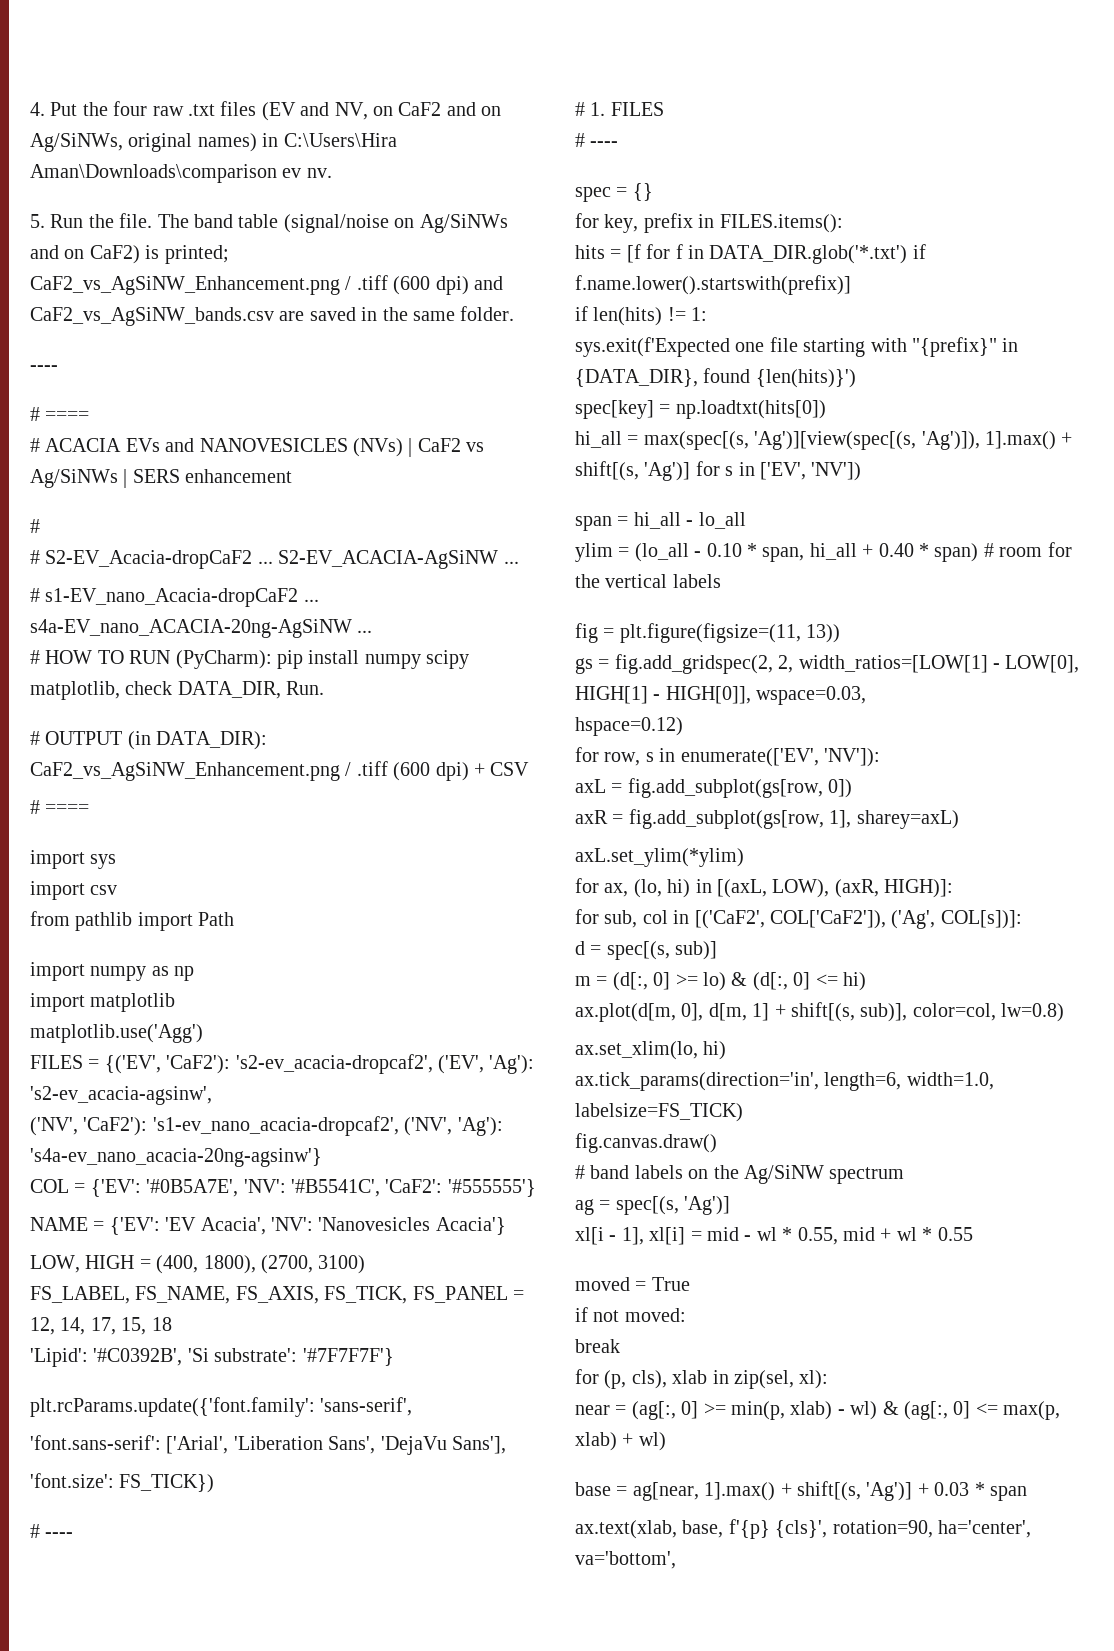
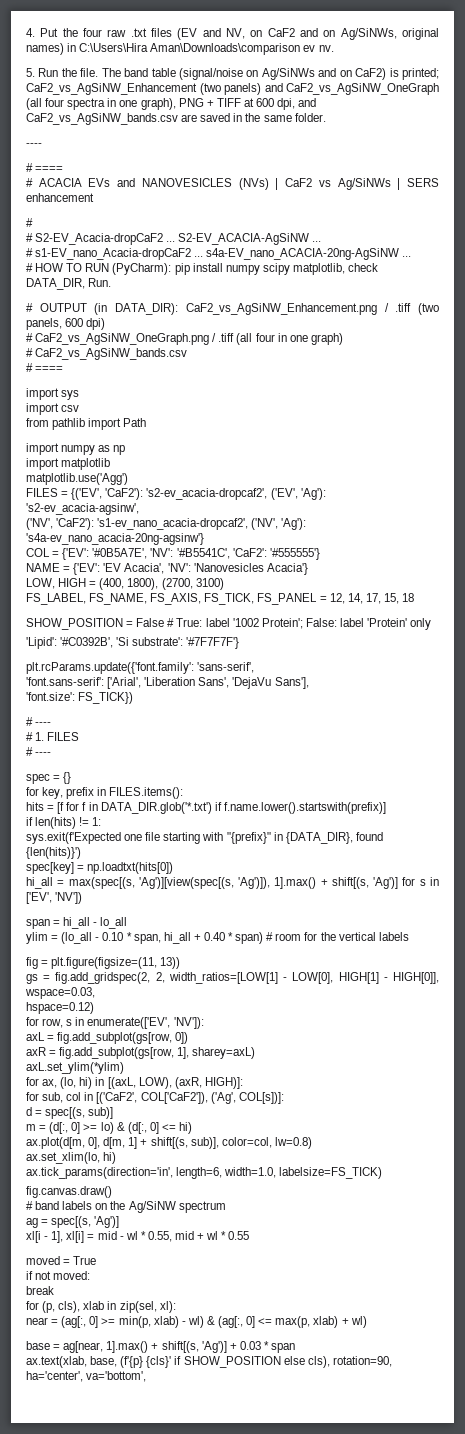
- The band table (signal/noise on Ag/SiNWs and on CaF2) is printed; CaF2_vs_AgSiNW_Enhancement.png / .tiff (600 dpi) and CaF2_vs_AgSiNW_bands.csv are saved in the same folder.
+ The band table (signal/noise on Ag/SiNWs and on CaF2) is printed; CaF2_vs_AgSiNW_Enhancement (two panels) and CaF2_vs_AgSiNW_OneGraph (all four spectra in one graph), PNG + TIFF at 600 dpi, and CaF2_vs_AgSiNW_bands.csv are saved in the same folder.
- # OUTPUT (in DATA_DIR): CaF2_vs_AgSiNW_Enhancement.png / .tiff (600 dpi) + CSV
+ # OUTPUT (in DATA_DIR): CaF2_vs_AgSiNW_Enhancement.png / .tiff (two panels, 600 dpi)
+ # CaF2_vs_AgSiNW_OneGraph.png / .tiff (all four in one graph)
+ # CaF2_vs_AgSiNW_bands.csv
+ SHOW_POSITION = False # True: label '1002 Protein'; False: label 'Protein' only
- ax.text(xlab, base, f'{p} {cls}', rotation=90, ha='center', va='bottom',
+ ax.text(xlab, base, (f'{p} {cls}' if SHOW_POSITION else cls), rotation=90, ha='center', va='bottom',

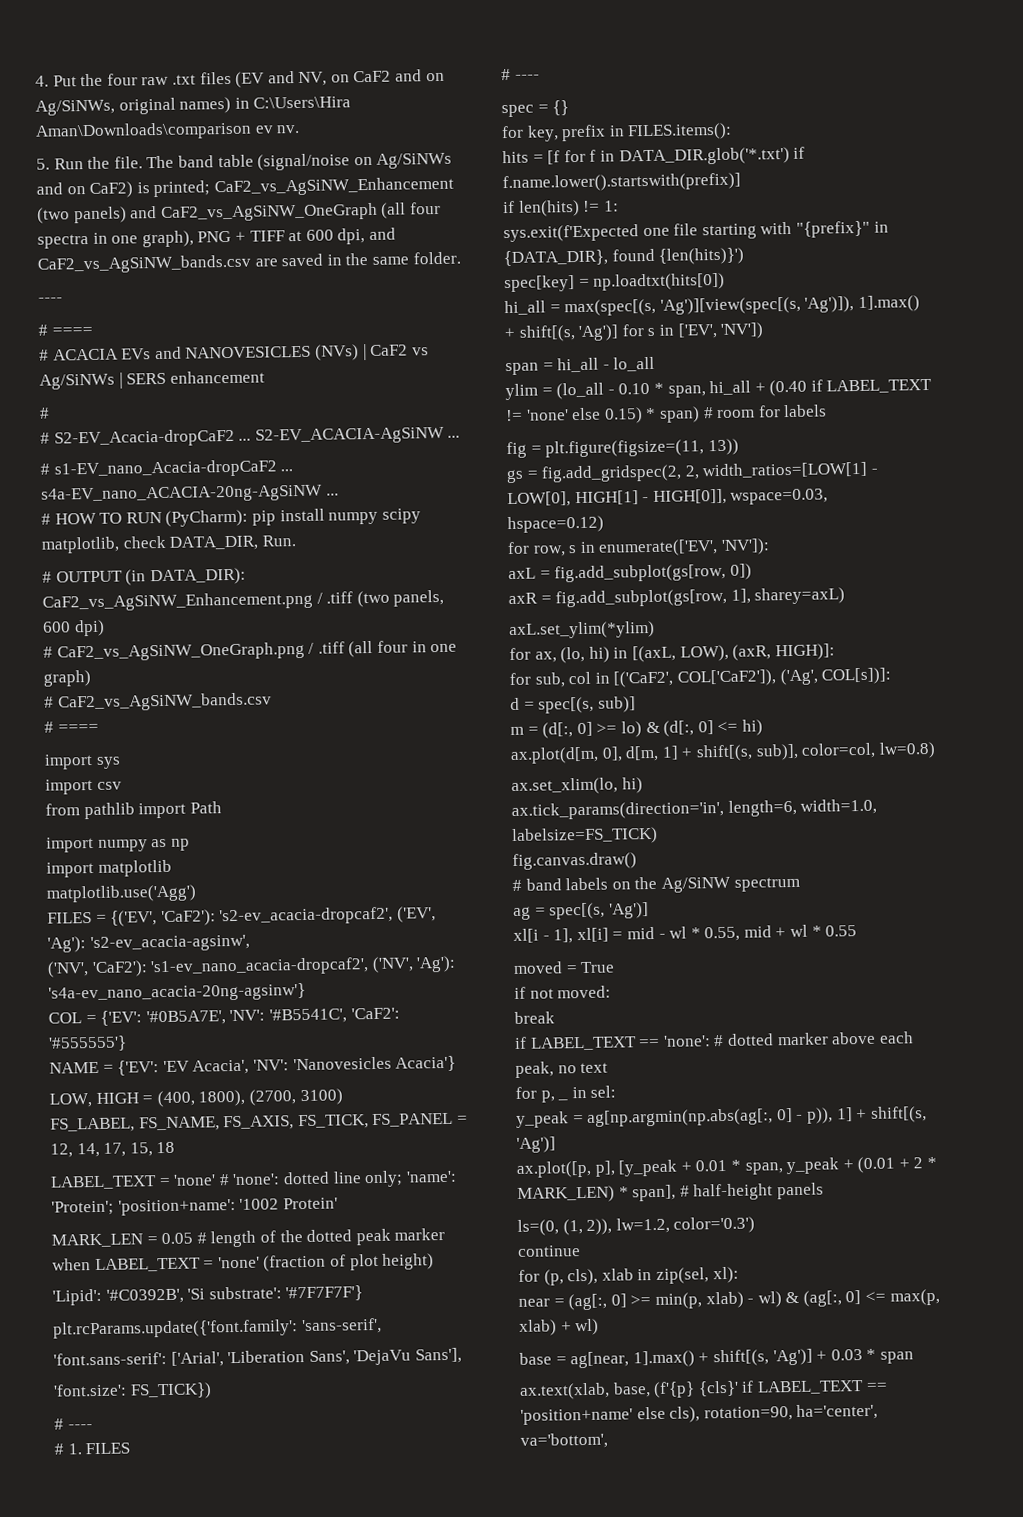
- SHOW_POSITION = False # True: label '1002 Protein'; False: label 'Protein' only
+ LABEL_TEXT = 'none' # 'none': dotted line only; 'name': 'Protein'; 'position+name': '1002 Protein'
+ MARK_LEN = 0.05 # length of the dotted peak marker when LABEL_TEXT = 'none' (fraction of plot height)
- ylim = (lo_all - 0.10 * span, hi_all + 0.40 * span) # room for the vertical labels
+ ylim = (lo_all - 0.10 * span, hi_all + (0.40 if LABEL_TEXT != 'none' else 0.15) * span) # room for labels
+ if LABEL_TEXT == 'none': # dotted marker above each peak, no text
+ for p, _ in sel:
+ y_peak = ag[np.argmin(np.abs(ag[:, 0] - p)), 1] + shift[(s, 'Ag')]
+ ax.plot([p, p], [y_peak + 0.01 * span, y_peak + (0.01 + 2 * MARK_LEN) * span], # half-height panels
+ ls=(0, (1, 2)), lw=1.2, color='0.3')
+ continue
- ax.text(xlab, base, (f'{p} {cls}' if SHOW_POSITION else cls), rotation=90, ha='center', va='bottom',
+ ax.text(xlab, base, (f'{p} {cls}' if LABEL_TEXT == 'position+name' else cls), rotation=90, ha='center', va='bottom',

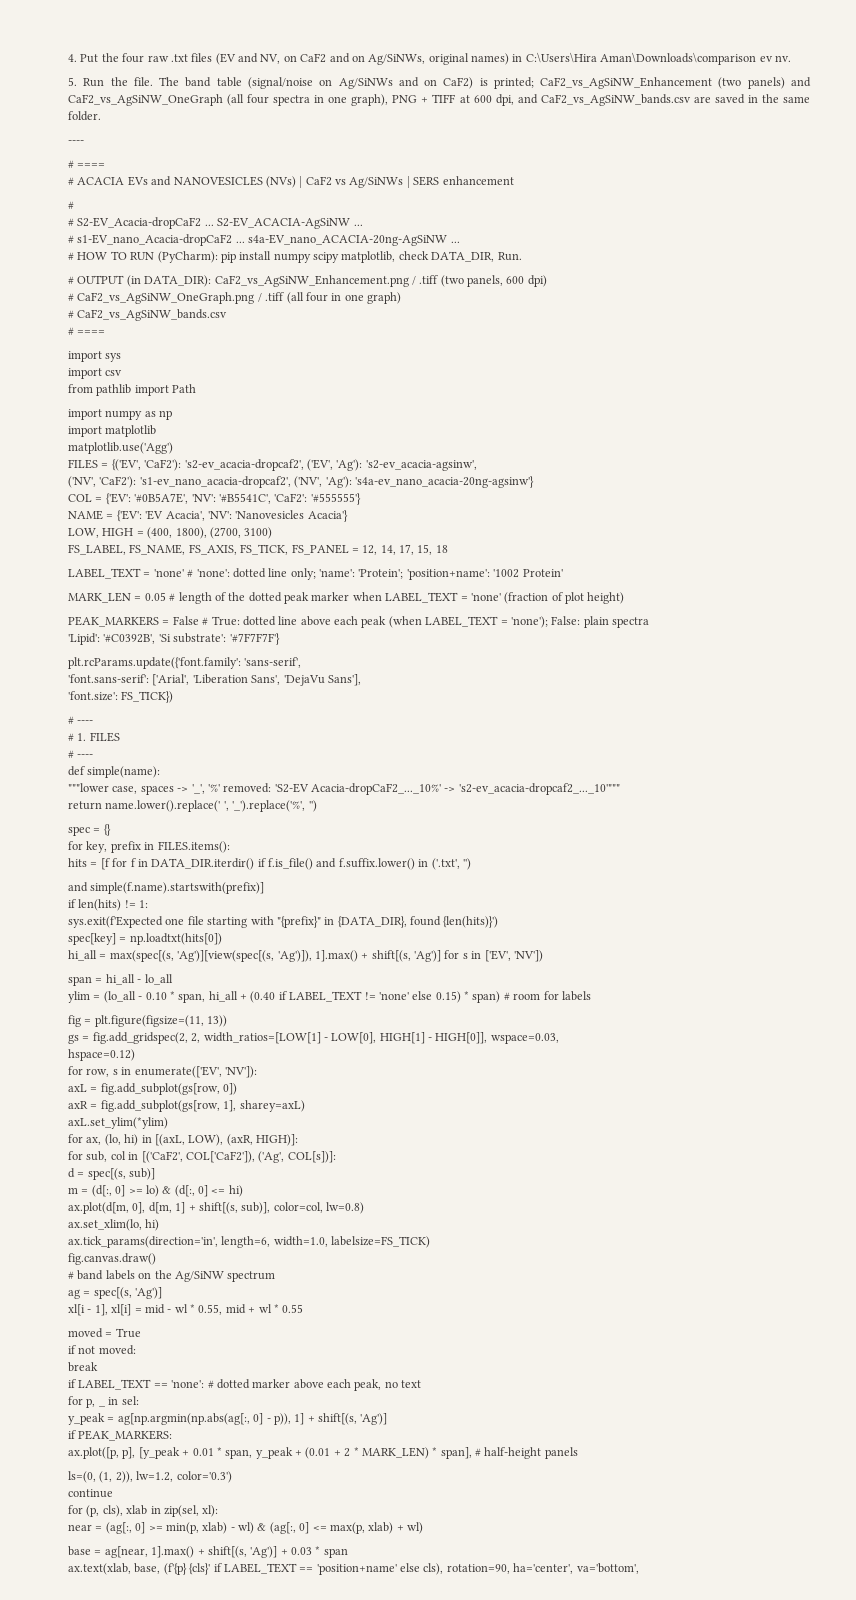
+ PEAK_MARKERS = False # True: dotted line above each peak (when LABEL_TEXT = 'none'); False: plain spectra
+ def simple(name):
+ """lower case, spaces -> '_', '%' removed: 'S2-EV Acacia-dropCaF2_..._10%' -> 's2-ev_acacia-dropcaf2_..._10'"""
+ return name.lower().replace(' ', '_').replace('%', '')
- hits = [f for f in DATA_DIR.glob('*.txt') if f.name.lower().startswith(prefix)]
+ hits = [f for f in DATA_DIR.iterdir() if f.is_file() and f.suffix.lower() in ('.txt', '')
+ and simple(f.name).startswith(prefix)]
+ if PEAK_MARKERS:

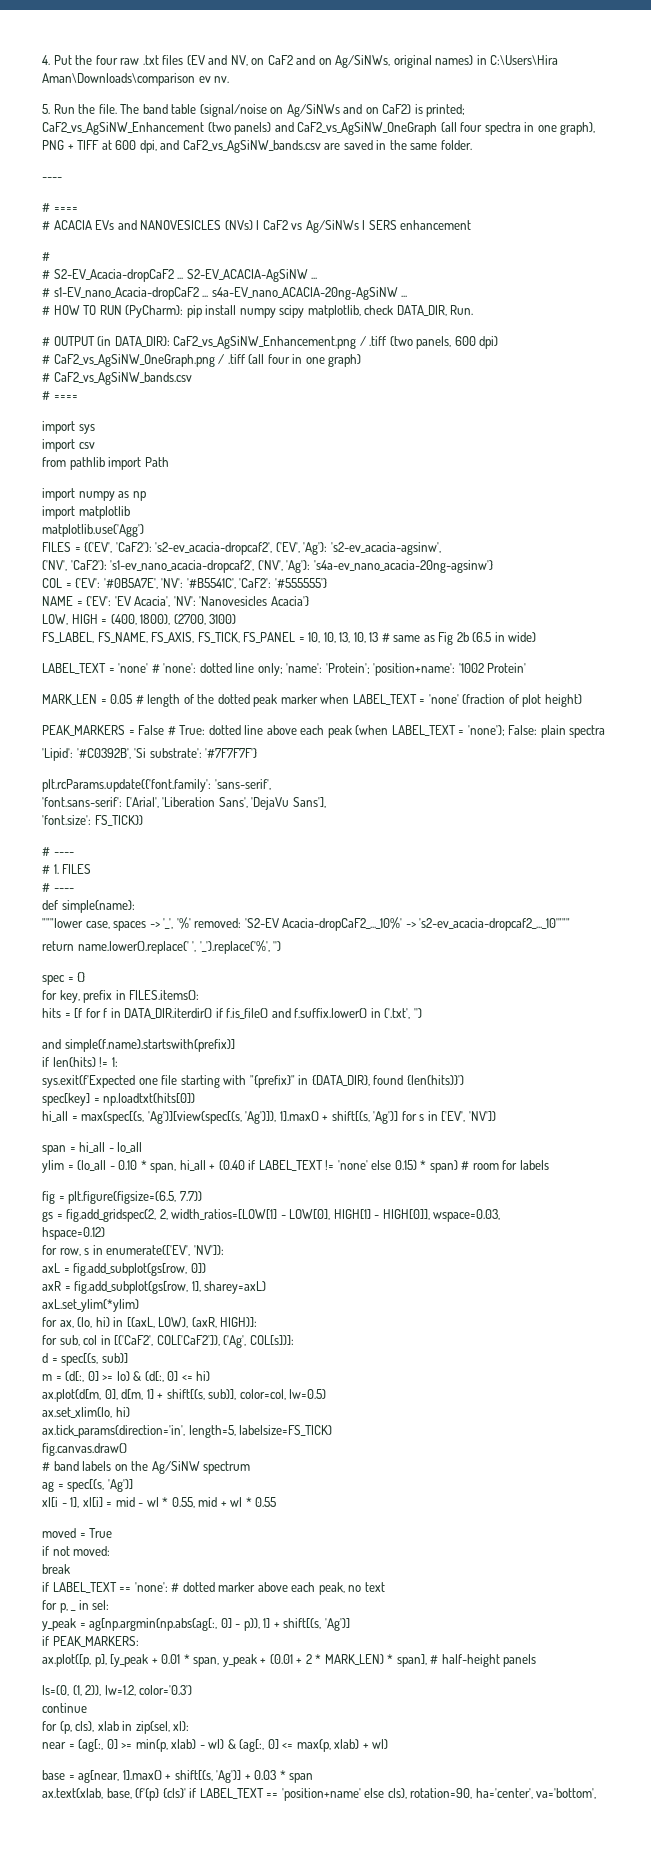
- FS_LABEL, FS_NAME, FS_AXIS, FS_TICK, FS_PANEL = 12, 14, 17, 15, 18
+ FS_LABEL, FS_NAME, FS_AXIS, FS_TICK, FS_PANEL = 10, 10, 13, 10, 13 # same as Fig 2b (6.5 in wide)
- fig = plt.figure(figsize=(11, 13))
+ fig = plt.figure(figsize=(6.5, 7.7))
- ax.plot(d[m, 0], d[m, 1] + shift[(s, sub)], color=col, lw=0.8)
+ ax.plot(d[m, 0], d[m, 1] + shift[(s, sub)], color=col, lw=0.5)
- ax.tick_params(direction='in', length=6, width=1.0, labelsize=FS_TICK)
+ ax.tick_params(direction='in', length=5, labelsize=FS_TICK)

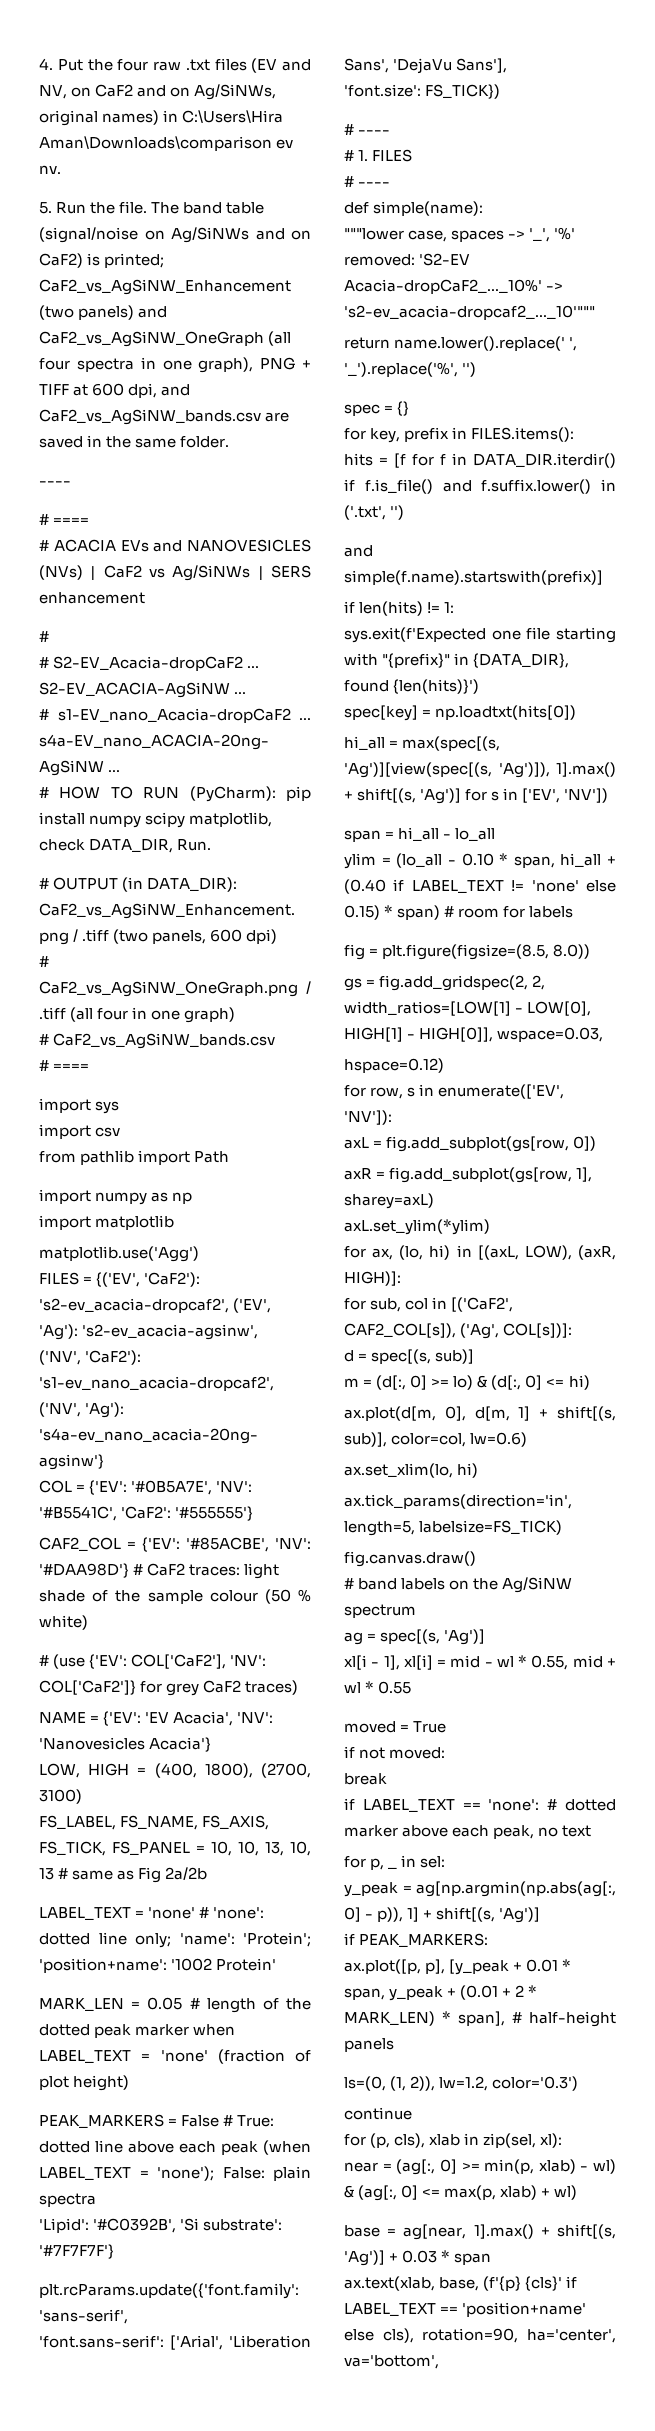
+ CAF2_COL = {'EV': '#85ACBE', 'NV': '#DAA98D'} # CaF2 traces: light shade of the sample colour (50 % white)
+ # (use {'EV': COL['CaF2'], 'NV': COL['CaF2']} for grey CaF2 traces)
- FS_LABEL, FS_NAME, FS_AXIS, FS_TICK, FS_PANEL = 10, 10, 13, 10, 13 # same as Fig 2b (6.5 in wide)
+ FS_LABEL, FS_NAME, FS_AXIS, FS_TICK, FS_PANEL = 10, 10, 13, 10, 13 # same as Fig 2a/2b
- fig = plt.figure(figsize=(6.5, 7.7))
+ fig = plt.figure(figsize=(8.5, 8.0))
- for sub, col in [('CaF2', COL['CaF2']), ('Ag', COL[s])]:
+ for sub, col in [('CaF2', CAF2_COL[s]), ('Ag', COL[s])]:
- ax.plot(d[m, 0], d[m, 1] + shift[(s, sub)], color=col, lw=0.5)
+ ax.plot(d[m, 0], d[m, 1] + shift[(s, sub)], color=col, lw=0.6)

